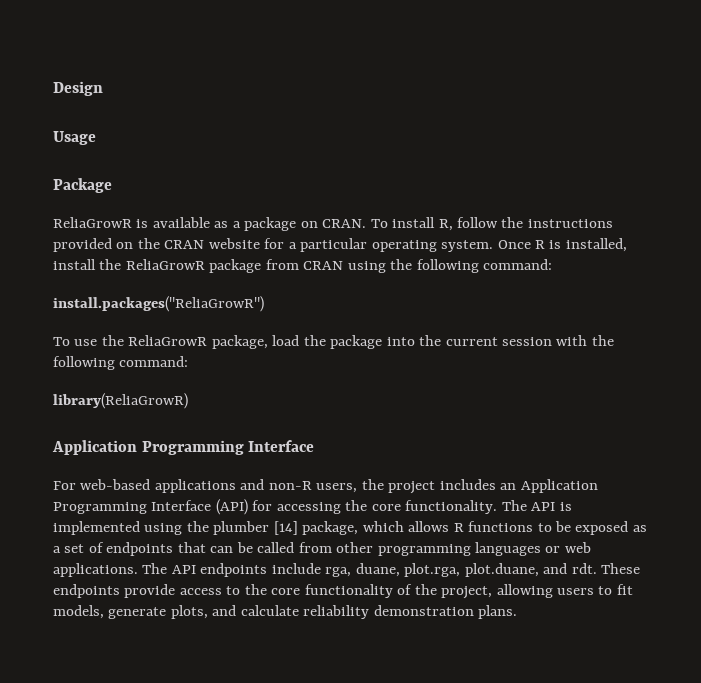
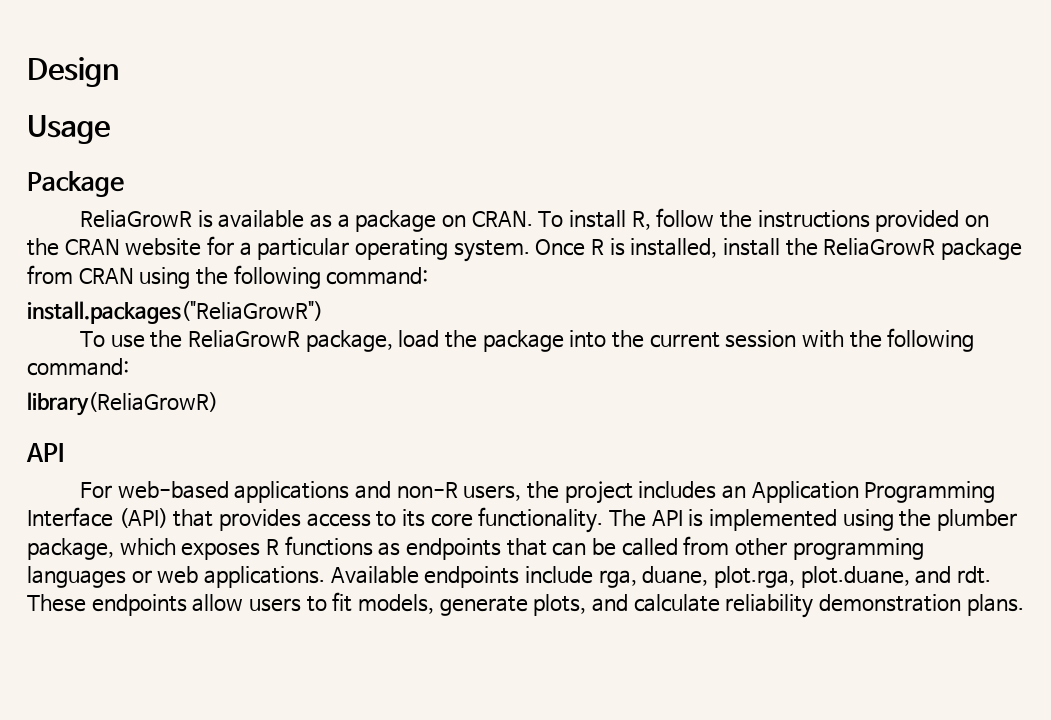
  library(ReliaGrowR)
- Application Programming Interface
+ API
- For web-based applications and non-R users, the project includes an Application Programming Interface (API) for accessing the core functionality.
+ For web-based applications and non-R users, the project includes an Application Programming Interface (API) that provides access to its core functionality.
- The API is implemented using the plumber [14] package, which allows R functions to be exposed as a set of endpoints that can be called from other programming languages or web applications.
+ The API is implemented using the plumber package, which exposes R functions as endpoints that can be called from other programming languages or web applications.
- The API endpoints include rga, duane, plot.rga, plot.duane, and rdt.
+ Available endpoints include rga, duane, plot.rga, plot.duane, and rdt.
- These endpoints provide access to the core functionality of the project, allowing users to fit models, generate plots, and calculate reliability demonstration plans.
+ These endpoints allow users to fit models, generate plots, and calculate reliability demonstration plans.

